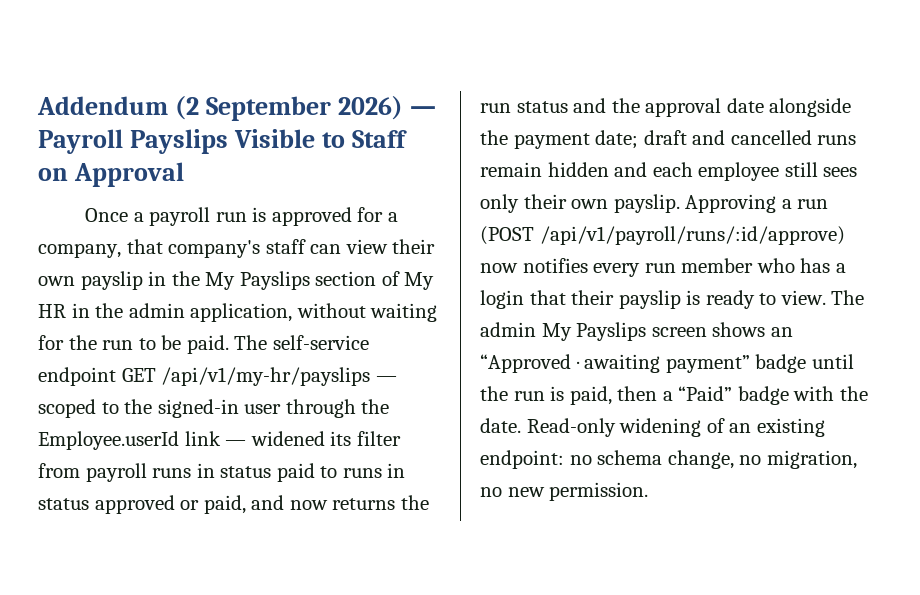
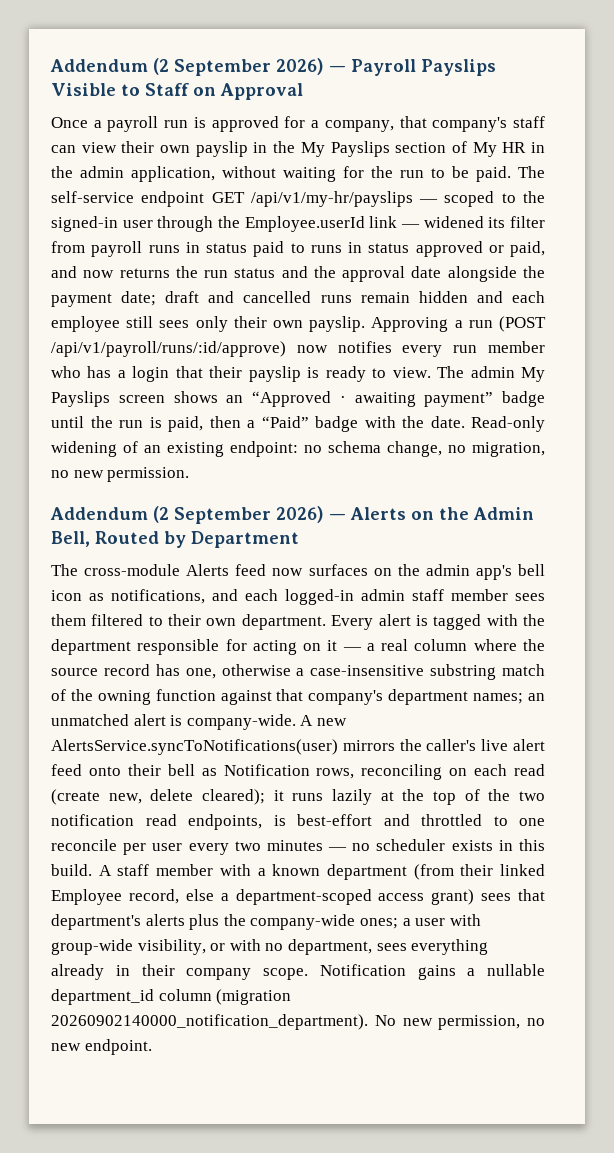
+ Addendum (2 September 2026) — Alerts on the Admin Bell, Routed by Department
+ The cross-module Alerts feed now surfaces on the admin app's bell icon as notifications, and each logged-in admin staff member sees them filtered to their own department. Every alert is tagged with the department responsible for acting on it — a real column where the source record has one, otherwise a case-insensitive substring match of the owning function against that company's department names; an unmatched alert is company-wide. A new AlertsService.syncToNotifications(user) mirrors the caller's live alert feed onto their bell as Notification rows, reconciling on each read (create new, delete cleared); it runs lazily at the top of the two notification read endpoints, is best-effort and throttled to one reconcile per user every two minutes — no scheduler exists in this build. A staff member with a known department (from their linked Employee record, else a department-scoped access grant) sees that department's alerts plus the company-wide ones; a user with group-wide visibility, or with no department, sees everything already in their company scope. Notification gains a nullable department_id column (migration 20260902140000_notification_department). No new permission, no new endpoint.

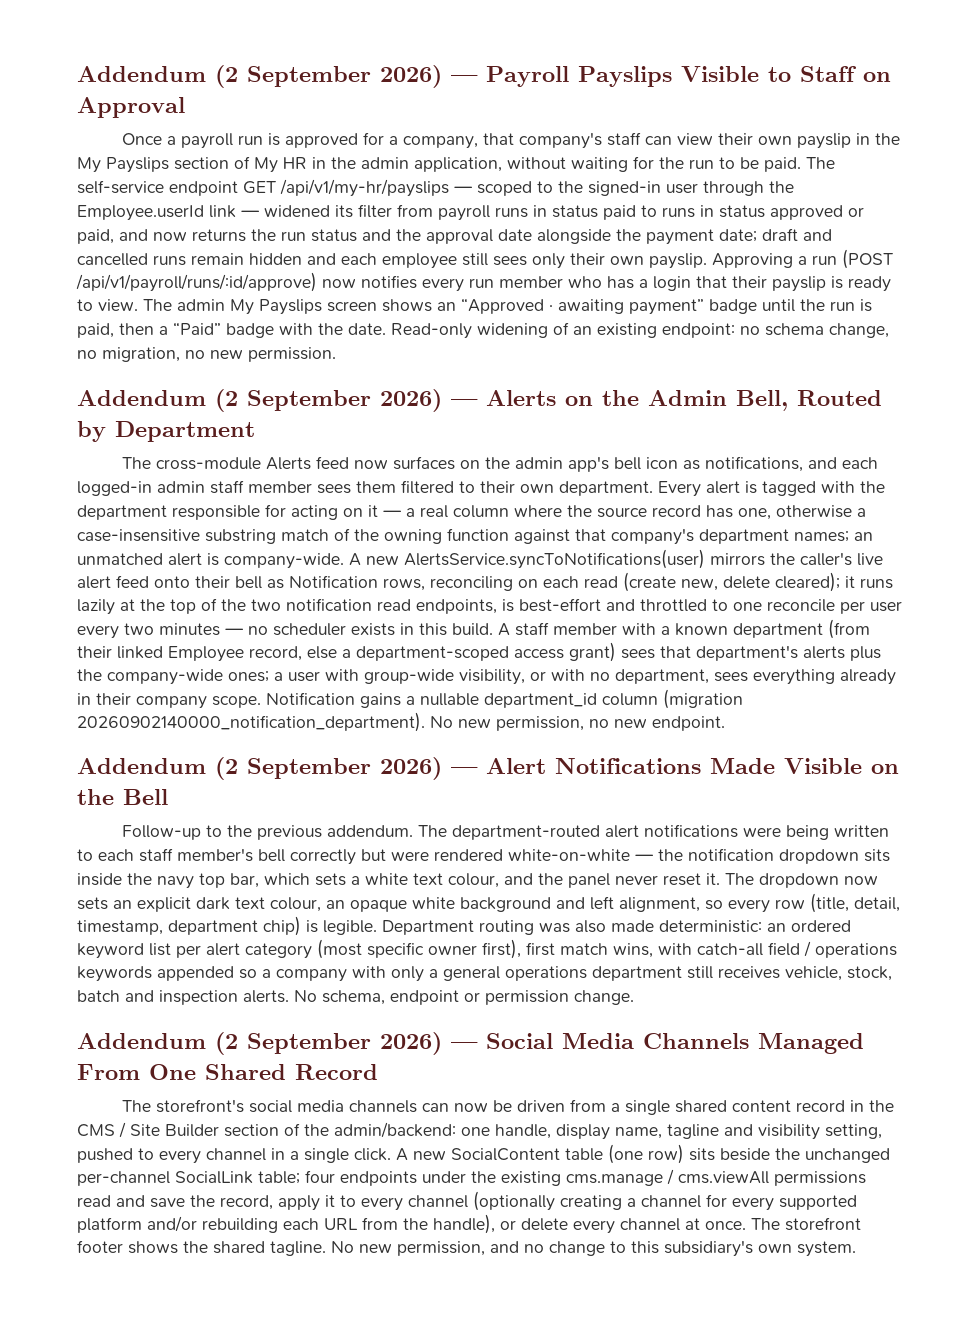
+ Addendum (2 September 2026) — Alert Notifications Made Visible on the Bell
+ Follow-up to the previous addendum. The department-routed alert notifications were being written to each staff member's bell correctly but were rendered white-on-white — the notification dropdown sits inside the navy top bar, which sets a white text colour, and the panel never reset it. The dropdown now sets an explicit dark text colour, an opaque white background and left alignment, so every row (title, detail, timestamp, department chip) is legible. Department routing was also made deterministic: an ordered keyword list per alert category (most specific owner first), first match wins, with catch-all field / operations keywords appended so a company with only a general operations department still receives vehicle, stock, batch and inspection alerts. No schema, endpoint or permission change.
+ Addendum (2 September 2026) — Social Media Channels Managed From One Shared Record
+ The storefront's social media channels can now be driven from a single shared content record in the CMS / Site Builder section of the admin/backend: one handle, display name, tagline and visibility setting, pushed to every channel in a single click. A new SocialContent table (one row) sits beside the unchanged per-channel SocialLink table; four endpoints under the existing cms.manage / cms.viewAll permissions read and save the record, apply it to every channel (optionally creating a channel for every supported platform and/or rebuilding each URL from the handle), or delete every channel at once. The storefront footer shows the shared tagline. No new permission, and no change to this subsidiary's own system.

